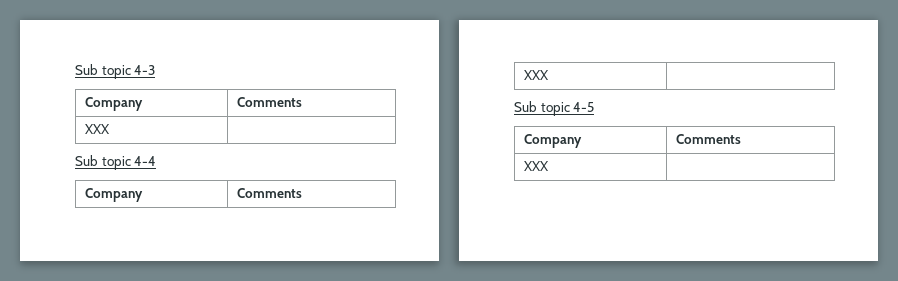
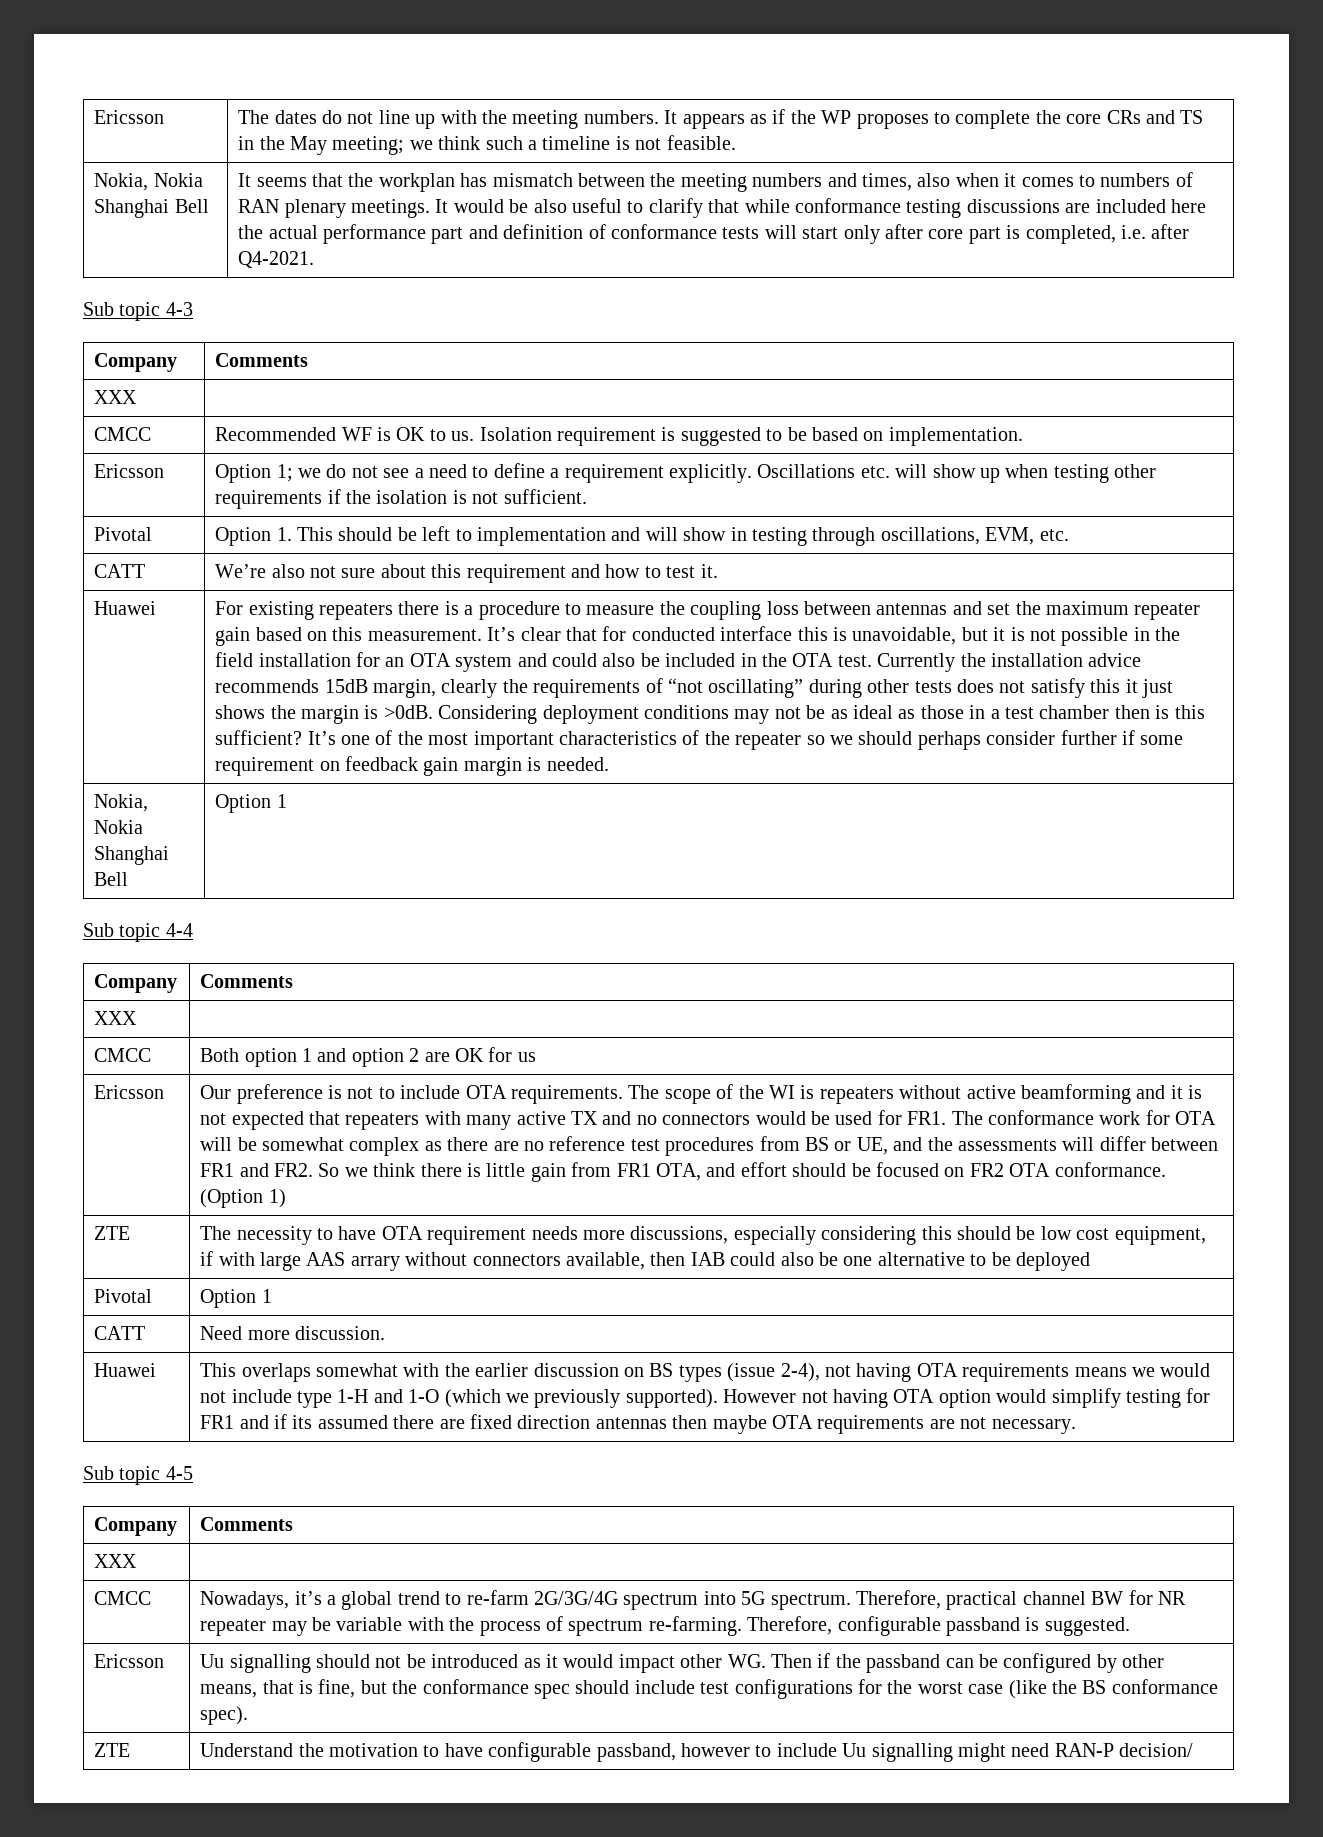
+ Ericsson | The dates do not line up with the meeting numbers. It appears as if the WP proposes to complete the core CRs and TS in the May meeting; we think such a timeline is not feasible.
+ Nokia, Nokia Shanghai Bell | It seems that the workplan has mismatch between the meeting numbers and times, also when it comes to numbers of RAN plenary meetings. It would be also useful to clarify that while conformance testing discussions are included here the actual performance part and definition of conformance tests will start only after core part is completed, i.e. after Q4-2021.
+ CMCC | Recommended WF is OK to us. Isolation requirement is suggested to be based on implementation.
+ Ericsson | Option 1; we do not see a need to define a requirement explicitly. Oscillations etc. will show up when testing other requirements if the isolation is not sufficient.
+ Pivotal | Option 1. This should be left to implementation and will show in testing through oscillations, EVM, etc.
+ CATT | We’re also not sure about this requirement and how to test it.
+ Huawei | For existing repeaters there is a procedure to measure the coupling loss between antennas and set the maximum repeater gain based on this measurement. It’s clear that for conducted interface this is unavoidable, but it is not possible in the field installation for an OTA system and could also be included in the OTA test. Currently the installation advice recommends 15dB margin, clearly the requirements of “not oscillating” during other tests does not satisfy this it just shows the margin is >0dB. Considering deployment conditions may not be as ideal as those in a test chamber then is this sufficient? It’s one of the most important characteristics of the repeater so we should perhaps consider further if some requirement on feedback gain margin is needed.
+ Nokia, Nokia Shanghai Bell | Option 1
+ CMCC | Both option 1 and option 2 are OK for us
+ Ericsson | Our preference is not to include OTA requirements. The scope of the WI is repeaters without active beamforming and it is not expected that repeaters with many active TX and no connectors would be used for FR1. The conformance work for OTA will be somewhat complex as there are no reference test procedures from BS or UE, and the assessments will differ between FR1 and FR2. So we think there is little gain from FR1 OTA, and effort should be focused on FR2 OTA conformance. (Option 1)
+ ZTE | The necessity to have OTA requirement needs more discussions, especially considering this should be low cost equipment, if with large AAS arrary without connectors available, then IAB could also be one alternative to be deployed
+ Pivotal | Option 1
+ CATT | Need more discussion.
+ Huawei | This overlaps somewhat with the earlier discussion on BS types (issue 2-4), not having OTA requirements means we would not include type 1-H and 1-O (which we previously supported). However not having OTA option would simplify testing for FR1 and if its assumed there are fixed direction antennas then maybe OTA requirements are not necessary.
+ CMCC | Nowadays, it’s a global trend to re-farm 2G/3G/4G spectrum into 5G spectrum. Therefore, practical channel BW for NR repeater may be variable with the process of spectrum re-farming. Therefore, configurable passband is suggested.
+ Ericsson | Uu signalling should not be introduced as it would impact other WG. Then if the passband can be configured by other means, that is fine, but the conformance spec should include test configurations for the worst case (like the BS conformance spec).
+ ZTE | Understand the motivation to have configurable passband, however to include Uu signalling might need RAN-P decision/

